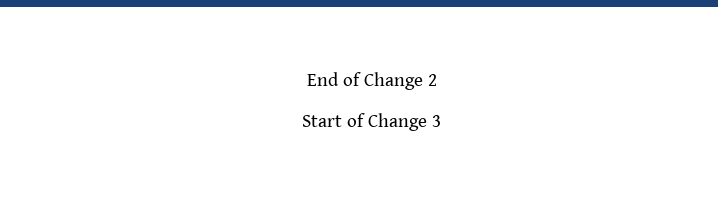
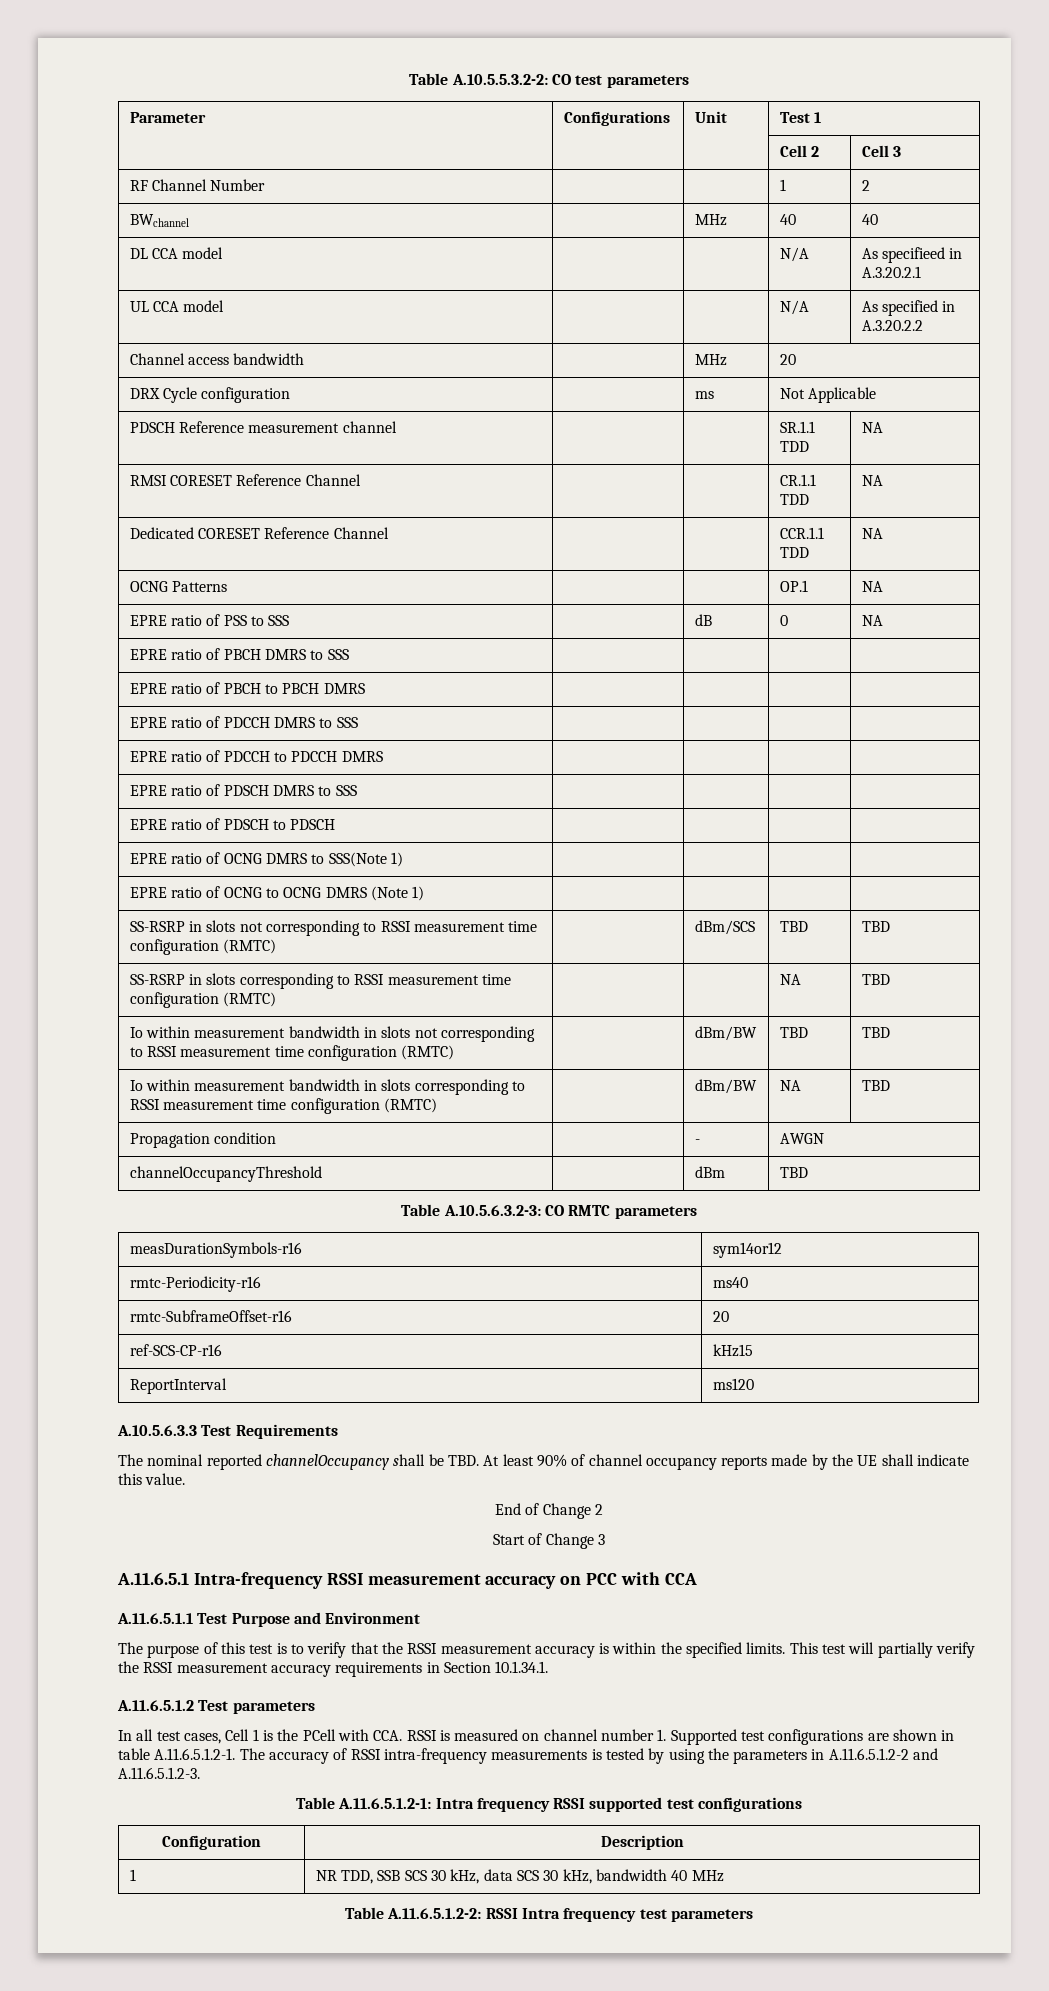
+ Table A.10.5.5.3.2-2: CO test parameters
+ Parameter | Configurations | Unit | Test 1
+ | | | Cell 2 | Cell 3
+ RF Channel Number | | | 1 | 2
+ BWchannel | | MHz | 40 | 40
+ DL CCA model | | | N/A | As specifieed in A.3.20.2.1
+ UL CCA model | | | N/A | As specified in A.3.20.2.2
+ Channel access bandwidth | | MHz | 20
+ DRX Cycle configuration | | ms | Not Applicable
+ PDSCH Reference measurement channel | | | SR.1.1 TDD | NA
+ RMSI CORESET Reference Channel | | | CR.1.1 TDD | NA
+ Dedicated CORESET Reference Channel | | | CCR.1.1 TDD | NA
+ OCNG Patterns | | | OP.1 | NA
+ EPRE ratio of PSS to SSS | | dB | 0 | NA
+ EPRE ratio of PBCH DMRS to SSS | | | |
+ EPRE ratio of PBCH to PBCH DMRS | | | |
+ EPRE ratio of PDCCH DMRS to SSS | | | |
+ EPRE ratio of PDCCH to PDCCH DMRS | | | |
+ EPRE ratio of PDSCH DMRS to SSS | | | |
+ EPRE ratio of PDSCH to PDSCH | | | |
+ EPRE ratio of OCNG DMRS to SSS(Note 1) | | | |
+ EPRE ratio of OCNG to OCNG DMRS (Note 1) | | | |
+ SS-RSRP in slots not corresponding to RSSI measurement time configuration (RMTC) | | dBm/SCS | TBD | TBD
+ SS-RSRP in slots corresponding to RSSI measurement time configuration (RMTC) | | | NA | TBD
+ Io within measurement bandwidth in slots not corresponding to RSSI measurement time configuration (RMTC) | | dBm/BW | TBD | TBD
+ Io within measurement bandwidth in slots corresponding to RSSI measurement time configuration (RMTC) | | dBm/BW | NA | TBD
+ Propagation condition | | - | AWGN
+ channelOccupancyThreshold | | dBm | TBD
+ Table A.10.5.6.3.2-3: CO RMTC parameters
+ measDurationSymbols-r16 | sym14or12
+ rmtc-Periodicity-r16 | ms40
+ rmtc-SubframeOffset-r16 | 20
+ ref-SCS-CP-r16 | kHz15
+ ReportInterval | ms120
+ A.10.5.6.3.3 Test Requirements
+ The nominal reported channelOccupancy shall be TBD. At least 90% of channel occupancy reports made by the UE shall indicate this value.
+ A.11.6.5.1 Intra-frequency RSSI measurement accuracy on PCC with CCA
+ A.11.6.5.1.1 Test Purpose and Environment
+ The purpose of this test is to verify that the RSSI measurement accuracy is within the specified limits. This test will partially verify the RSSI measurement accuracy requirements in Section 10.1.34.1.
+ A.11.6.5.1.2 Test parameters
+ In all test cases, Cell 1 is the PCell with CCA. RSSI is measured on channel number 1. Supported test configurations are shown in table A.11.6.5.1.2-1. The accuracy of RSSI intra-frequency measurements is tested by using the parameters in A.11.6.5.1.2-2 and A.11.6.5.1.2-3.
+ Table A.11.6.5.1.2-1: Intra frequency RSSI supported test configurations
+ Configuration | Description
+ 1 | NR TDD, SSB SCS 30 kHz, data SCS 30 kHz, bandwidth 40 MHz
+ Table A.11.6.5.1.2-2: RSSI Intra frequency test parameters

